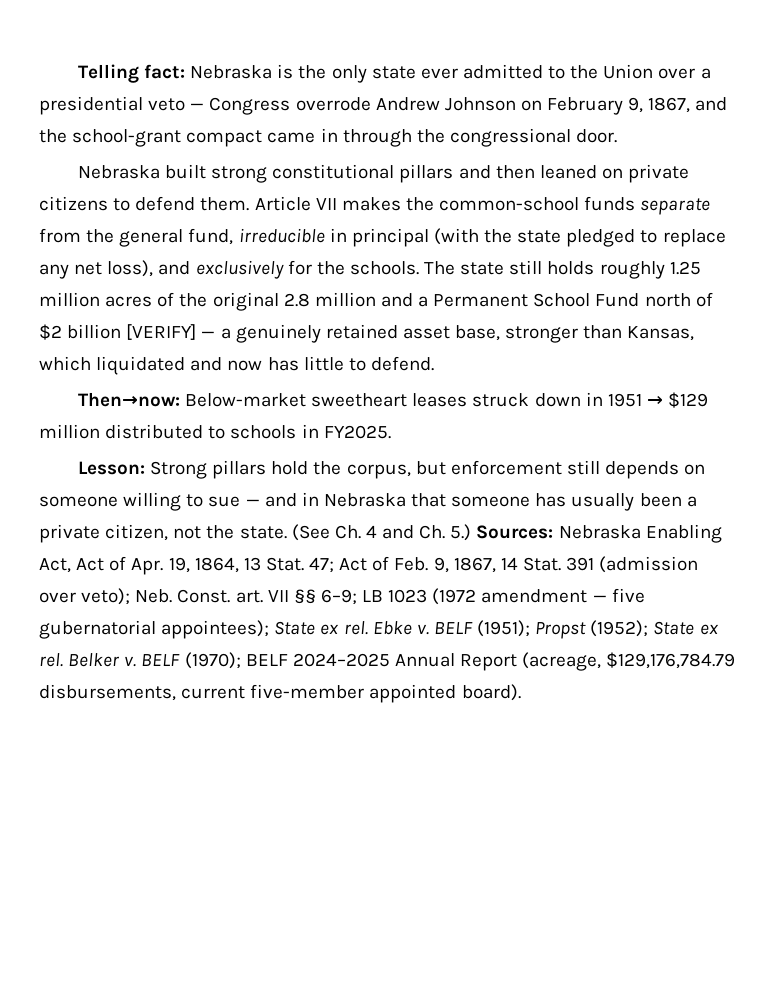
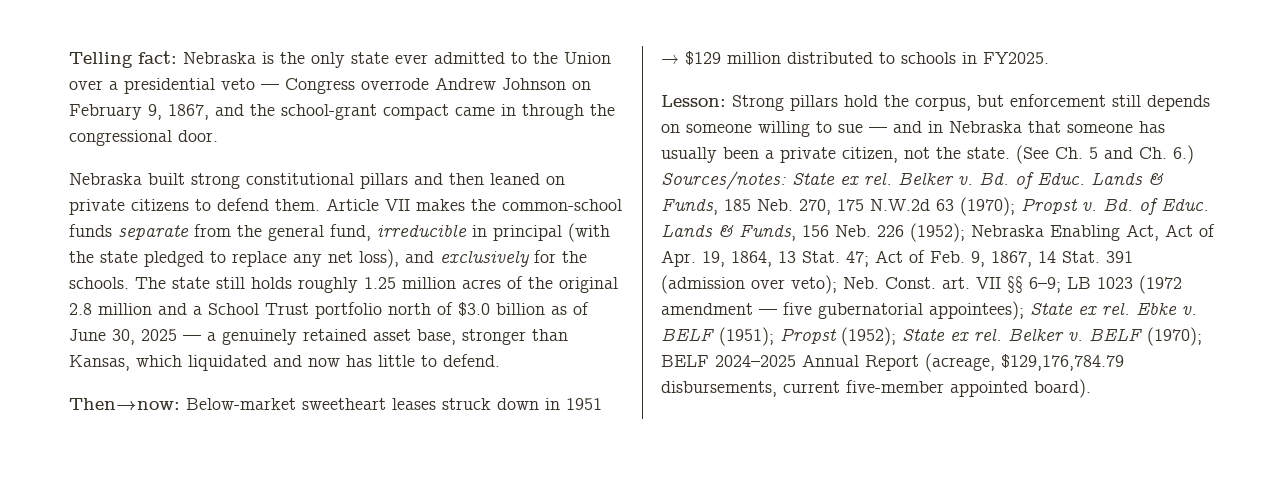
- The state still holds roughly 1.25 million acres of the original 2.8 million and a Permanent School Fund north of $2 billion [VERIFY] — a genuinely retained asset base, stronger than Kansas, which liquidated and now has little to defend.
+ The state still holds roughly 1.25 million acres of the original 2.8 million and a School Trust portfolio north of $3.0 billion as of June 30, 2025 — a genuinely retained asset base, stronger than Kansas, which liquidated and now has little to defend.
- (See Ch. 4 and Ch. 5.) Sources: Nebraska Enabling Act, Act of Apr. 19, 1864, 13 Stat.
+ (See Ch. 5 and Ch. 6.) Sources/notes: State ex rel. Belker v. Bd. of Educ. Lands & Funds, 185 Neb. 270, 175 N.W.2d 63 (1970); Propst v. Bd. of Educ. Lands & Funds, 156 Neb. 226 (1952); Nebraska Enabling Act, Act of Apr. 19, 1864, 13 Stat.

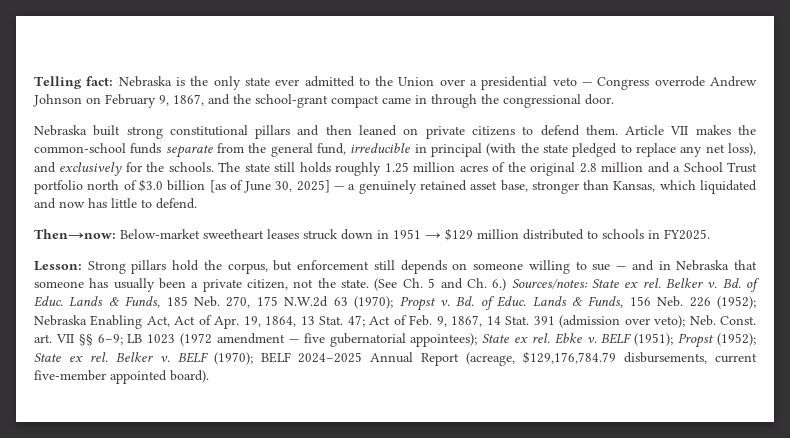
- The state still holds roughly 1.25 million acres of the original 2.8 million and a School Trust portfolio north of $3.0 billion as of June 30, 2025 — a genuinely retained asset base, stronger than Kansas, which liquidated and now has little to defend.
+ The state still holds roughly 1.25 million acres of the original 2.8 million and a School Trust portfolio north of $3.0 billion [as of June 30, 2025] — a genuinely retained asset base, stronger than Kansas, which liquidated and now has little to defend.

